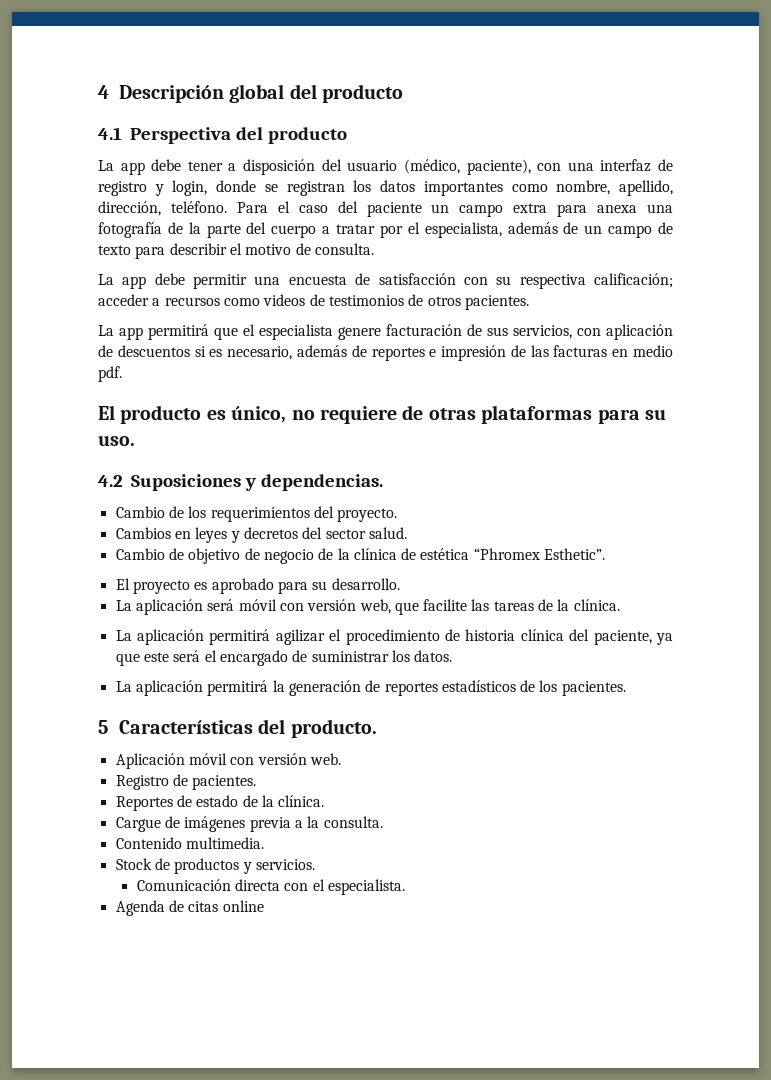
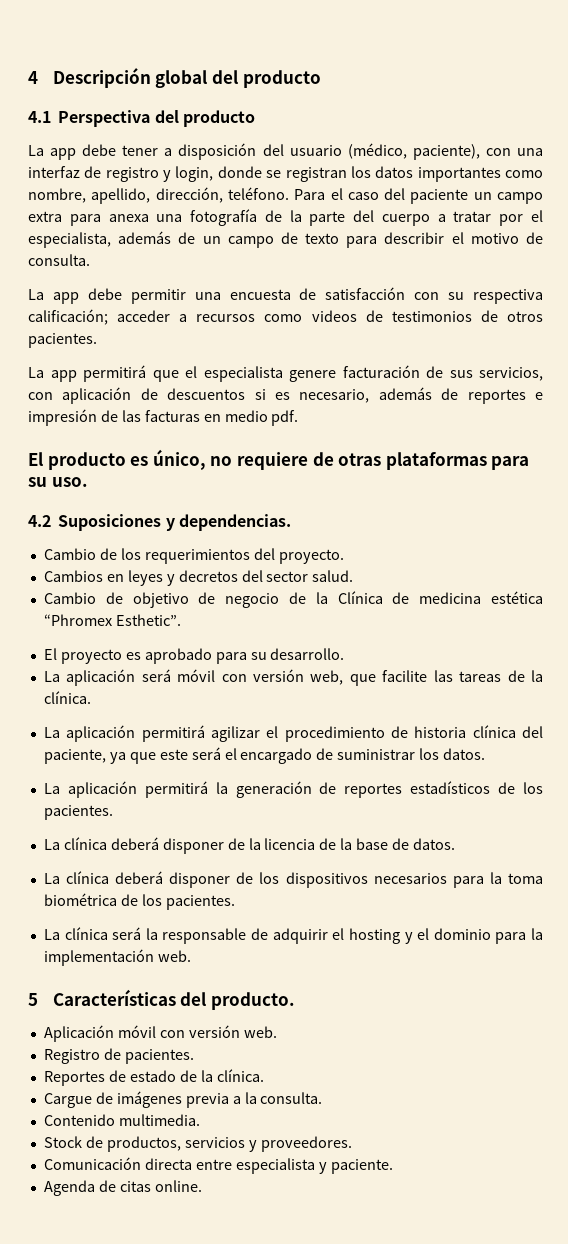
- Cambio de objetivo de negocio de la clínica de estética “Phromex Esthetic”.
+ Cambio de objetivo de negocio de la Clínica de medicina estética “Phromex Esthetic”.
+ La clínica deberá disponer de la licencia de la base de datos.
+ La clínica deberá disponer de los dispositivos necesarios para la toma biométrica de los pacientes.
+ La clínica será la responsable de adquirir el hosting y el dominio para la implementación web.
- Stock de productos y servicios.
- Comunicación directa con el especialista.
+ Stock de productos, servicios y proveedores.
+ Comunicación directa entre especialista y paciente.
- Agenda de citas online
+ Agenda de citas online.

